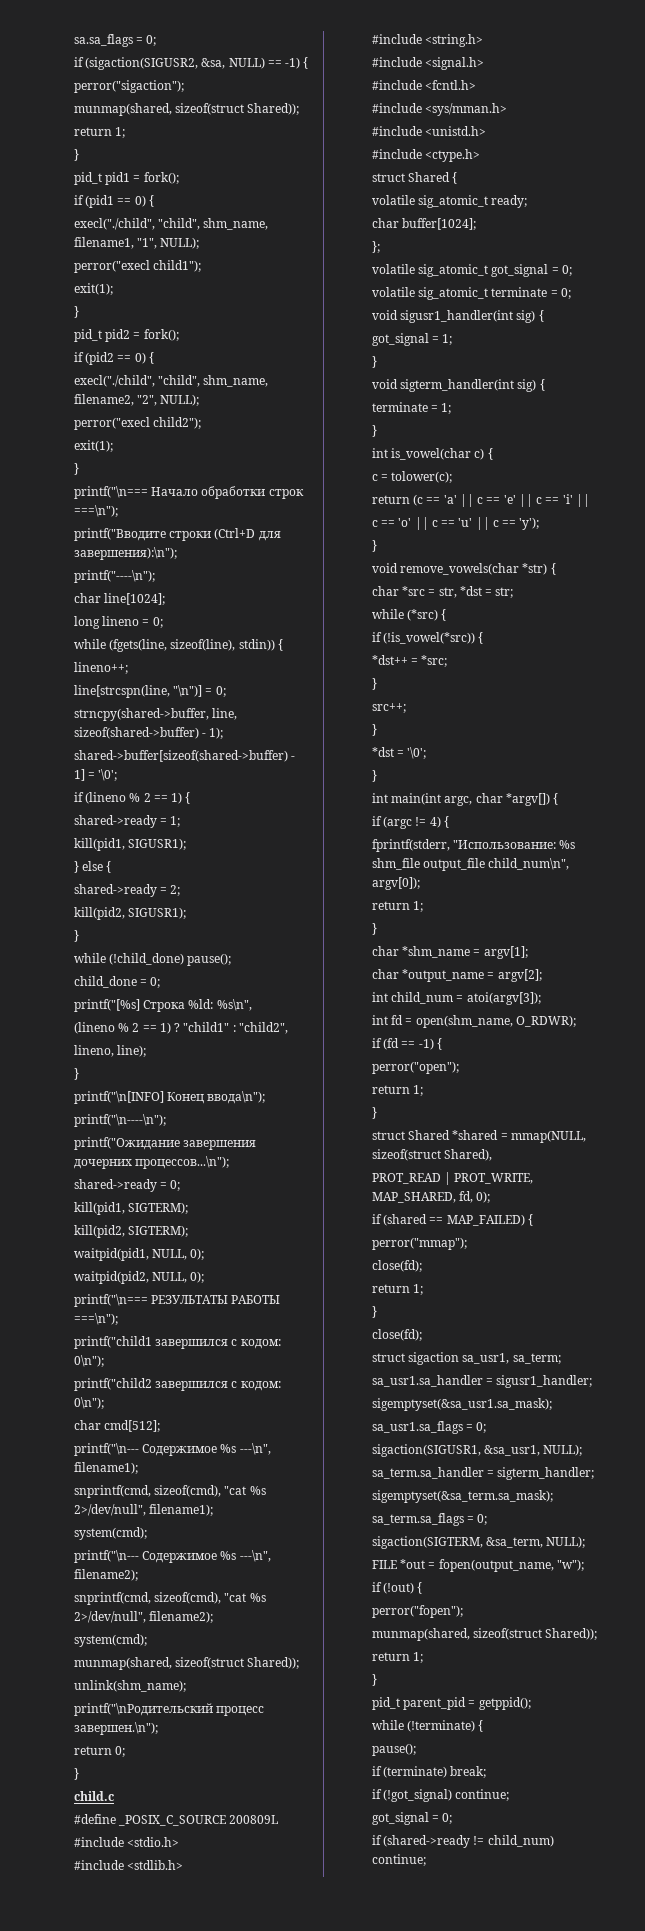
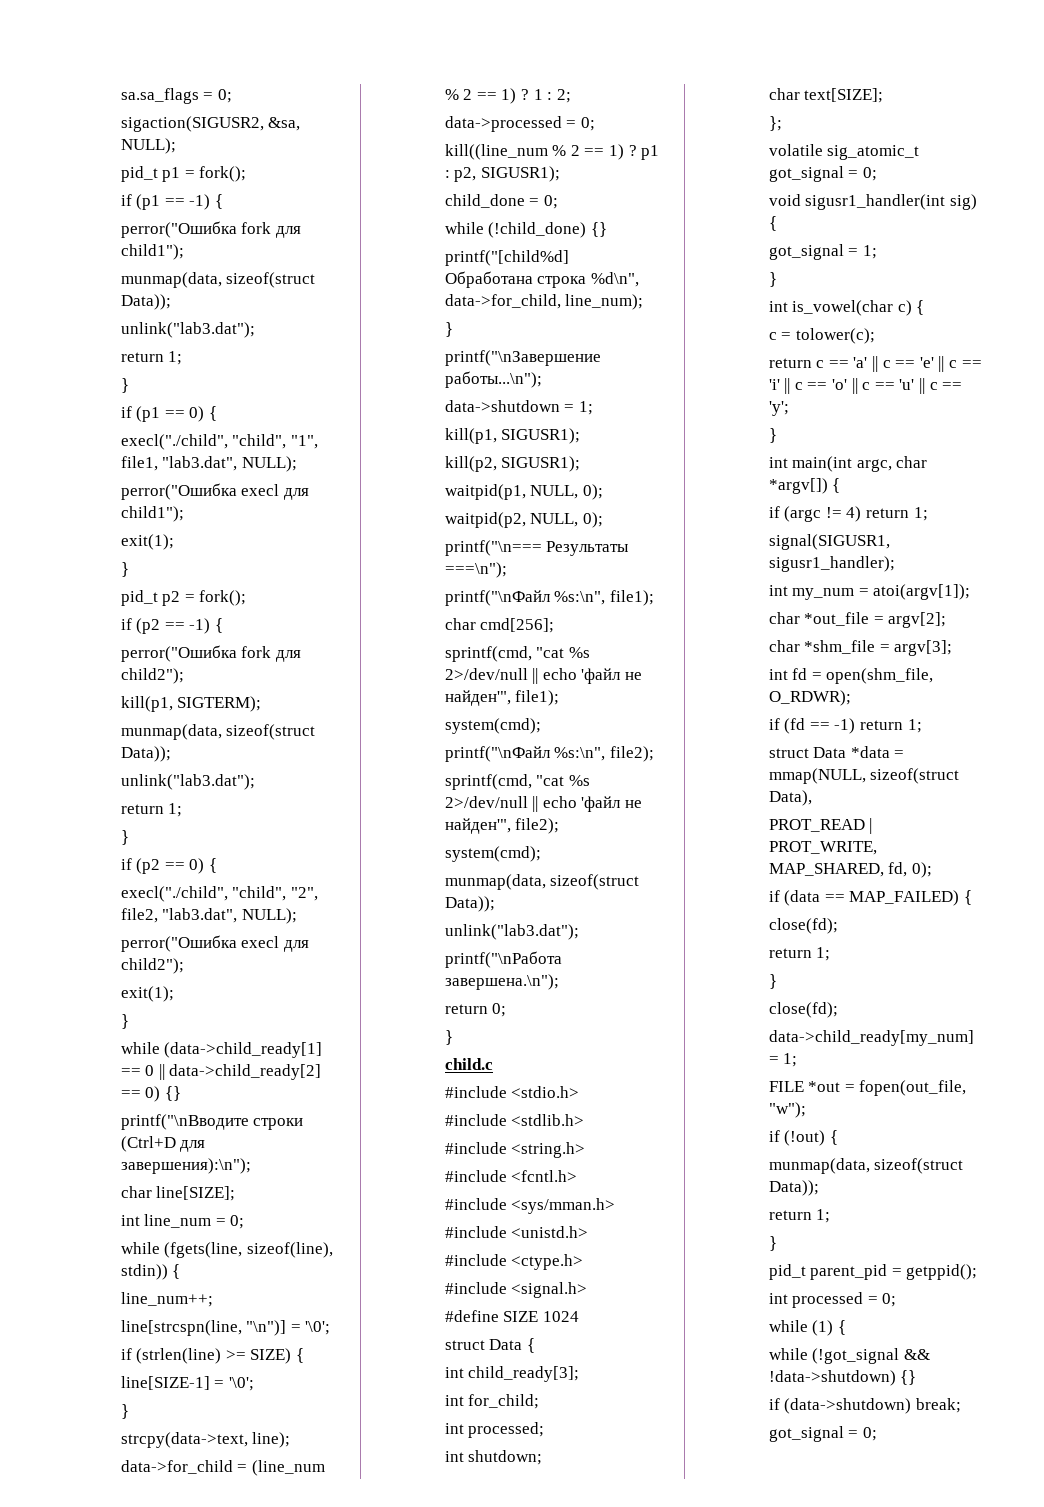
- if (sigaction(SIGUSR2, &sa, NULL) == -1) {
- perror("sigaction");
- munmap(shared, sizeof(struct Shared));
+ sigaction(SIGUSR2, &sa, NULL);
+ pid_t p1 = fork();
+ if (p1 == -1) {
+ perror("Ошибка fork для child1");
+ munmap(data, sizeof(struct Data));
+ unlink("lab3.dat");
  return 1;
  }
- pid_t pid1 = fork();
- if (pid1 == 0) {
- execl("./child", "child", shm_name, filename1, "1", NULL);
- perror("execl child1");
+ if (p1 == 0) {
+ execl("./child", "child", "1", file1, "lab3.dat", NULL);
+ perror("Ошибка execl для child1");
- pid_t pid2 = fork();
- if (pid2 == 0) {
- execl("./child", "child", shm_name, filename2, "2", NULL);
- perror("execl child2");
+ pid_t p2 = fork();
+ if (p2 == -1) {
+ perror("Ошибка fork для child2");
+ kill(p1, SIGTERM);
+ munmap(data, sizeof(struct Data));
+ unlink("lab3.dat");
+ return 1;
+ }
+ if (p2 == 0) {
+ execl("./child", "child", "2", file2, "lab3.dat", NULL);
+ perror("Ошибка execl для child2");
  exit(1);
  }
- printf("\n=== Начало обработки строк ===\n");
- printf("Вводите строки (Ctrl+D для завершения):\n");
+ while (data->child_ready[1] == 0 || data->child_ready[2] == 0) {}
+ printf("\nВводите строки (Ctrl+D для завершения):\n");
- printf("----\n");
- char line[1024];
- long lineno = 0;
+ char line[SIZE];
+ int line_num = 0;
- lineno++;
+ line_num++;
- line[strcspn(line, "\n")] = 0;
- strncpy(shared->buffer, line, sizeof(shared->buffer) - 1);
- shared->buffer[sizeof(shared->buffer) - 1] = '\0';
- if (lineno % 2 == 1) {
- shared->ready = 1;
- kill(pid1, SIGUSR1);
- } else {
- shared->ready = 2;
- kill(pid2, SIGUSR1);
+ line[strcspn(line, "\n")] = '\0';
+ if (strlen(line) >= SIZE) {
+ line[SIZE-1] = '\0';
  }
- while (!child_done) pause();
+ strcpy(data->text, line);
+ data->for_child = (line_num % 2 == 1) ? 1 : 2;
+ data->processed = 0;
+ kill((line_num % 2 == 1) ? p1 : p2, SIGUSR1);
  child_done = 0;
- printf("[%s] Строка %ld: %s\n",
- (lineno % 2 == 1) ? "child1" : "child2",
- lineno, line);
+ while (!child_done) {}
+ printf("[child%d] Обработана строка %d\n", data->for_child, line_num);
  }
- printf("\n[INFO] Конец ввода\n");
- printf("\n----\n");
- printf("Ожидание завершения дочерних процессов...\n");
- shared->ready = 0;
- kill(pid1, SIGTERM);
- kill(pid2, SIGTERM);
- waitpid(pid1, NULL, 0);
- waitpid(pid2, NULL, 0);
+ printf("\nЗавершение работы...\n");
+ data->shutdown = 1;
+ kill(p1, SIGUSR1);
+ kill(p2, SIGUSR1);
+ waitpid(p1, NULL, 0);
+ waitpid(p2, NULL, 0);
- printf("\n=== РЕЗУЛЬТАТЫ РАБОТЫ ===\n");
- printf("child1 завершился с кодом: 0\n");
- printf("child2 завершился с кодом: 0\n");
- char cmd[512];
- printf("\n--- Содержимое %s ---\n", filename1);
- snprintf(cmd, sizeof(cmd), "cat %s 2>/dev/null", filename1);
+ printf("\n=== Результаты ===\n");
+ printf("\nФайл %s:\n", file1);
+ char cmd[256];
+ sprintf(cmd, "cat %s 2>/dev/null || echo 'файл не найден'", file1);
  system(cmd);
- printf("\n--- Содержимое %s ---\n", filename2);
- snprintf(cmd, sizeof(cmd), "cat %s 2>/dev/null", filename2);
+ printf("\nФайл %s:\n", file2);
+ sprintf(cmd, "cat %s 2>/dev/null || echo 'файл не найден'", file2);
  system(cmd);
- munmap(shared, sizeof(struct Shared));
- unlink(shm_name);
- printf("\nРодительский процесс завершен.\n");
+ munmap(data, sizeof(struct Data));
+ unlink("lab3.dat");
+ printf("\nРабота завершена.\n");
- #define _POSIX_C_SOURCE 200809L
- #include <signal.h>
- struct Shared {
- volatile sig_atomic_t ready;
- char buffer[1024];
+ #include <signal.h>
+ #define SIZE 1024
+ struct Data {
+ int child_ready[3];
+ int for_child;
+ int processed;
+ int shutdown;
+ char text[SIZE];
- volatile sig_atomic_t terminate = 0;
- void sigterm_handler(int sig) {
- terminate = 1;
- }
- return (c == 'a' || c == 'e' || c == 'i' ||
- c == 'o' || c == 'u' || c == 'y');
- }
- void remove_vowels(char *str) {
- char *src = str, *dst = str;
- while (*src) {
- if (!is_vowel(*src)) {
- *dst++ = *src;
- }
- src++;
- }
- *dst = '\0';
+ return c == 'a' || c == 'e' || c == 'i' || c == 'o' || c == 'u' || c == 'y';
- if (argc != 4) {
- fprintf(stderr, "Использование: %s shm_file output_file child_num\n", argv[0]);
- return 1;
- }
- char *shm_name = argv[1];
- char *output_name = argv[2];
- int child_num = atoi(argv[3]);
+ if (argc != 4) return 1;
+ signal(SIGUSR1, sigusr1_handler);
+ int my_num = atoi(argv[1]);
+ char *out_file = argv[2];
+ char *shm_file = argv[3];
- int fd = open(shm_name, O_RDWR);
+ int fd = open(shm_file, O_RDWR);
- if (fd == -1) {
- perror("open");
- return 1;
- }
- struct Shared *shared = mmap(NULL, sizeof(struct Shared),
+ if (fd == -1) return 1;
+ struct Data *data = mmap(NULL, sizeof(struct Data),
- if (shared == MAP_FAILED) {
+ if (data == MAP_FAILED) {
- perror("mmap");
- struct sigaction sa_usr1, sa_term;
- sa_usr1.sa_handler = sigusr1_handler;
- sigemptyset(&sa_usr1.sa_mask);
- sa_usr1.sa_flags = 0;
- sigaction(SIGUSR1, &sa_usr1, NULL);
- sa_term.sa_handler = sigterm_handler;
- sigemptyset(&sa_term.sa_mask);
- sa_term.sa_flags = 0;
- sigaction(SIGTERM, &sa_term, NULL);
+ data->child_ready[my_num] = 1;
- FILE *out = fopen(output_name, "w");
+ FILE *out = fopen(out_file, "w");
  if (!out) {
- perror("fopen");
- munmap(shared, sizeof(struct Shared));
+ munmap(data, sizeof(struct Data));
- while (!terminate) {
- pause();
- if (terminate) break;
- if (!got_signal) continue;
+ int processed = 0;
+ while (1) {
+ while (!got_signal && !data->shutdown) {}
+ if (data->shutdown) break;
  got_signal = 0;
- if (shared->ready != child_num) continue;

